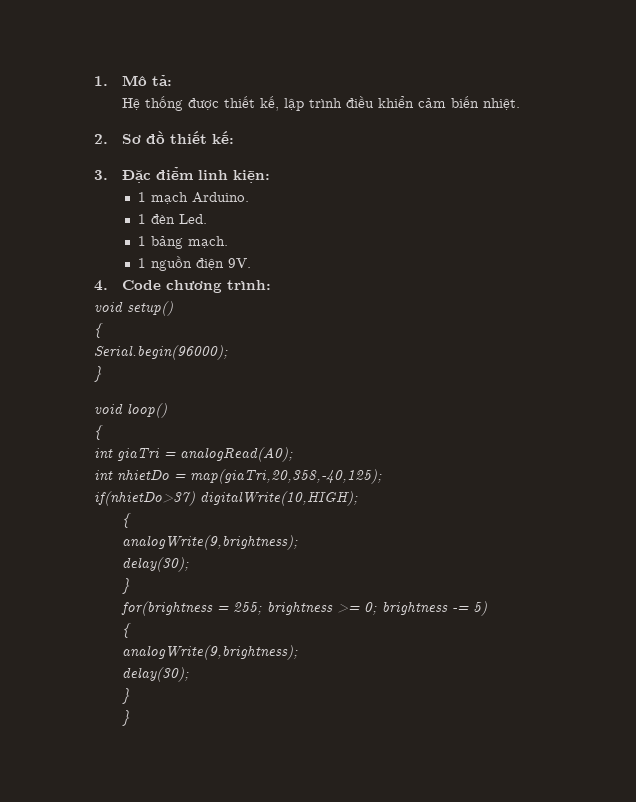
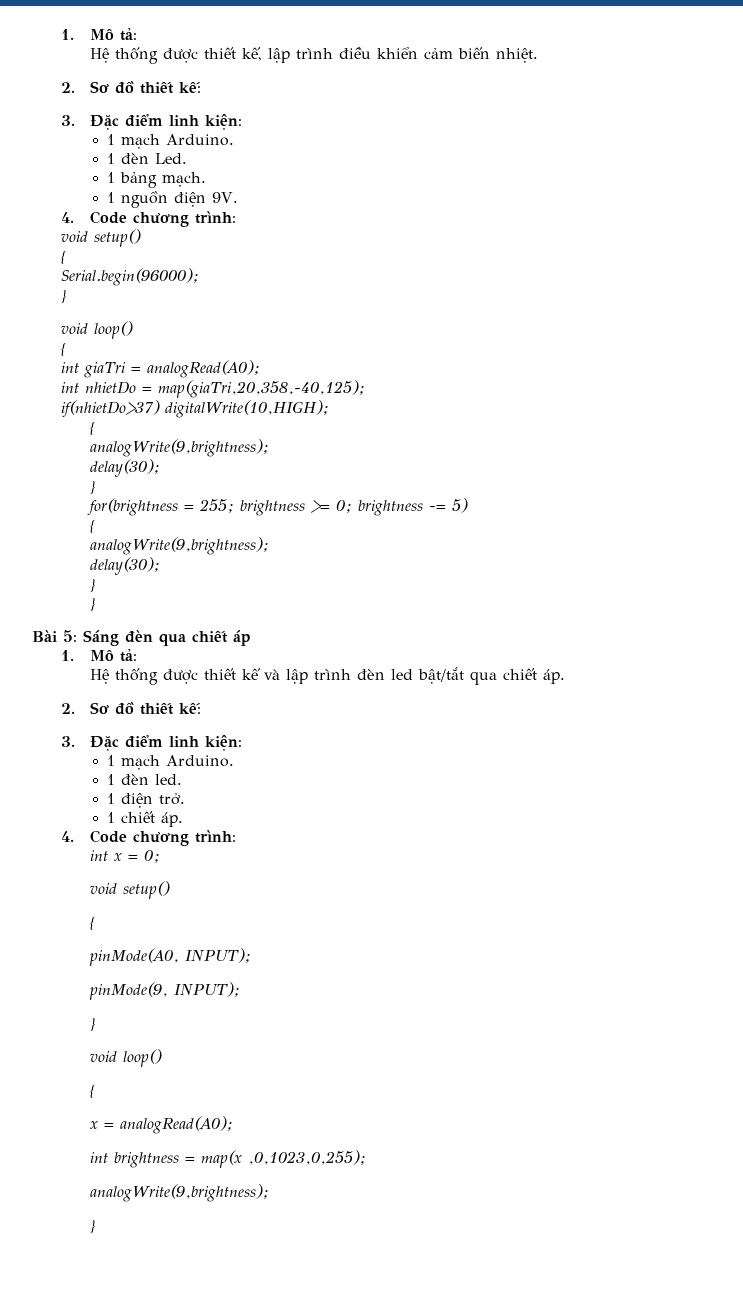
+ Bài 5: Sáng đèn qua chiết áp
+ 1. Mô tả:
+ Hệ thống được thiết kế và lập trình đèn led bật/tắt qua chiết áp.
+ 2. Sơ đồ thiết kế:
+ 3. Đặc điểm linh kiện:
+ 1 mạch Arduino.
+ 1 đèn led.
+ 1 điện trở.
+ 1 chiết áp.
+ 4. Code chương trình:
+ int x = 0;
+ void setup()
+ {
+ pinMode(A0, INPUT);
+ pinMode(9, INPUT);
+ }
+ void loop()
+ {
+ x = analogRead(A0);
+ int brightness = map(x ,0,1023,0,255);
+ analogWrite(9,brightness);
+ }

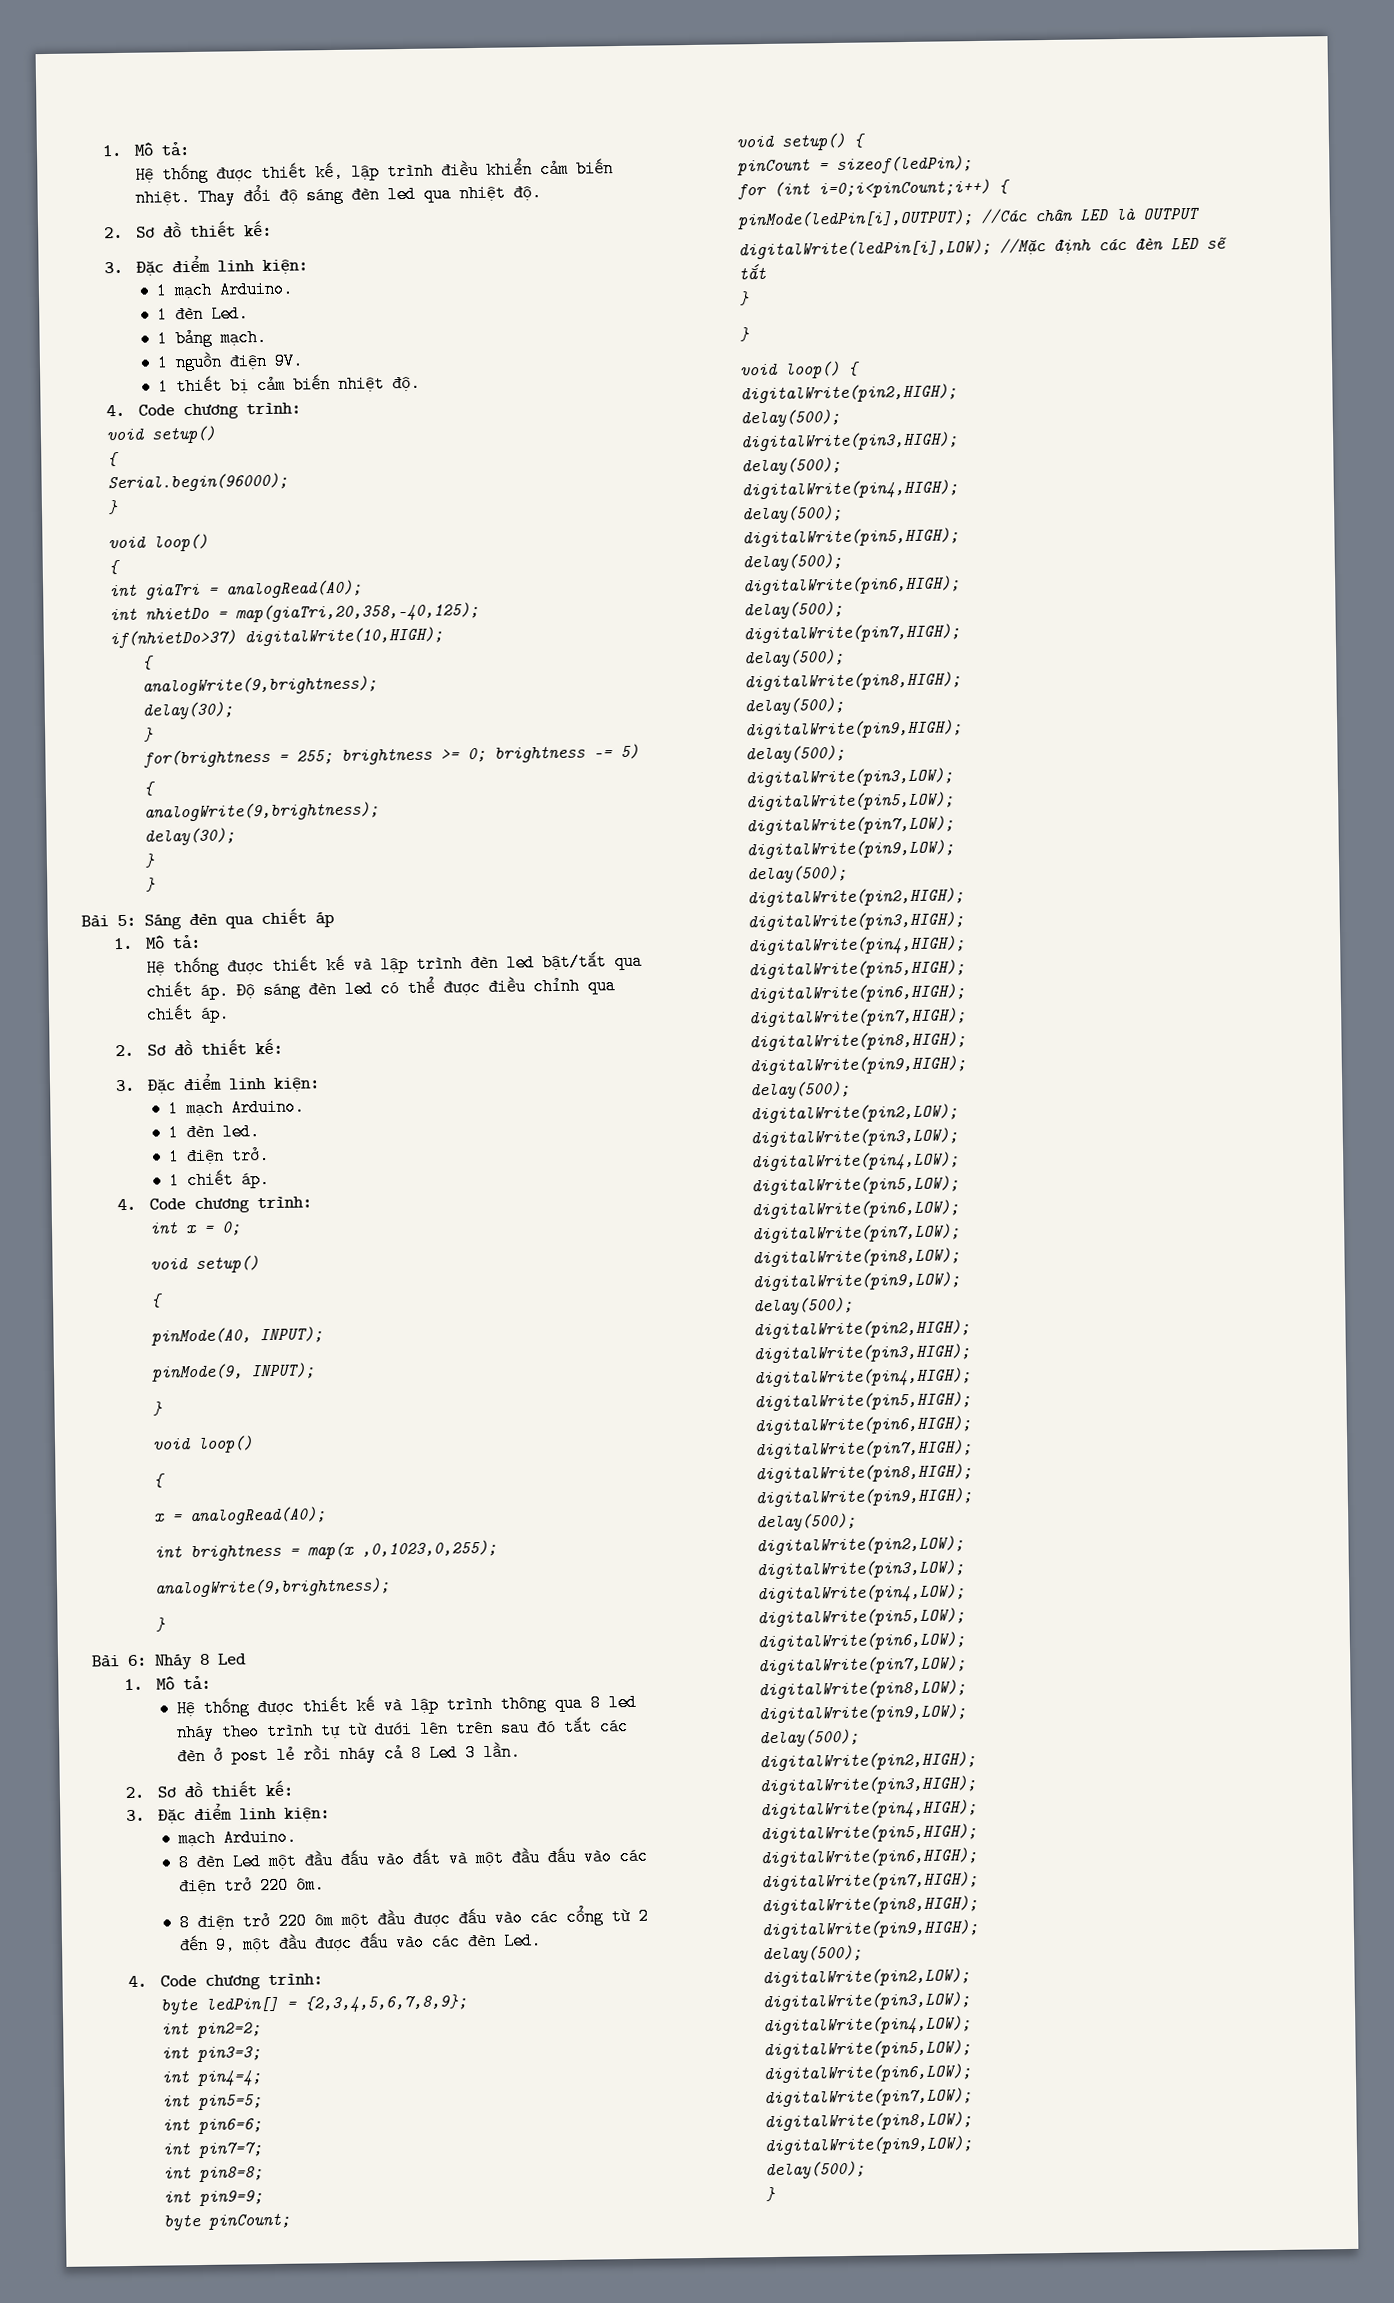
+ Thay đổi độ sáng đèn led qua nhiệt độ.
+ 1 thiết bị cảm biến nhiệt độ.
+ Độ sáng đèn led có thể được điều chỉnh qua chiết áp.
+ Bài 6: Nháy 8 Led
+ 1. Mô tả:
+ Hệ thống được thiết kế và lập trình thông qua 8 led nháy theo trình tự từ dưới lên trên sau đó tắt các đèn ở post lẻ rồi nháy cả 8 Led 3 lần.
+ 2. Sơ đồ thiết kế:
+ 3. Đặc điểm linh kiện:
+ mạch Arduino.
+ 8 đèn Led một đầu đấu vào đất và một đầu đấu vào các điện trở 220 ôm.
+ 8 điện trở 220 ôm một đầu được đấu vào các cổng từ 2 đến 9, một đầu được đấu vào các đèn Led.
+ 4. Code chương trình:
+ byte ledPin[] = {2,3,4,5,6,7,8,9};
+ int pin2=2;
+ int pin3=3;
+ int pin4=4;
+ int pin5=5;
+ int pin6=6;
+ int pin7=7;
+ int pin8=8;
+ int pin9=9;
+ byte pinCount;
+ void setup() {
+ pinCount = sizeof(ledPin);
+ for (int i=0;i<pinCount;i++) {
+ pinMode(ledPin[i],OUTPUT); //Các chân LED là OUTPUT
+ digitalWrite(ledPin[i],LOW); //Mặc định các đèn LED sẽ tắt
+ }
+ }
+ void loop() {
+ digitalWrite(pin2,HIGH);
+ delay(500);
+ digitalWrite(pin3,HIGH);
+ delay(500);
+ digitalWrite(pin4,HIGH);
+ delay(500);
+ digitalWrite(pin5,HIGH);
+ delay(500);
+ digitalWrite(pin6,HIGH);
+ delay(500);
+ digitalWrite(pin7,HIGH);
+ delay(500);
+ digitalWrite(pin8,HIGH);
+ delay(500);
+ digitalWrite(pin9,HIGH);
+ delay(500);
+ digitalWrite(pin3,LOW);
+ digitalWrite(pin5,LOW);
+ digitalWrite(pin7,LOW);
+ digitalWrite(pin9,LOW);
+ delay(500);
+ digitalWrite(pin2,HIGH);
+ digitalWrite(pin3,HIGH);
+ digitalWrite(pin4,HIGH);
+ digitalWrite(pin5,HIGH);
+ digitalWrite(pin6,HIGH);
+ digitalWrite(pin7,HIGH);
+ digitalWrite(pin8,HIGH);
+ digitalWrite(pin9,HIGH);
+ delay(500);
+ digitalWrite(pin2,LOW);
+ digitalWrite(pin3,LOW);
+ digitalWrite(pin4,LOW);
+ digitalWrite(pin5,LOW);
+ digitalWrite(pin6,LOW);
+ digitalWrite(pin7,LOW);
+ digitalWrite(pin8,LOW);
+ digitalWrite(pin9,LOW);
+ delay(500);
+ digitalWrite(pin2,HIGH);
+ digitalWrite(pin3,HIGH);
+ digitalWrite(pin4,HIGH);
+ digitalWrite(pin5,HIGH);
+ digitalWrite(pin6,HIGH);
+ digitalWrite(pin7,HIGH);
+ digitalWrite(pin8,HIGH);
+ digitalWrite(pin9,HIGH);
+ delay(500);
+ digitalWrite(pin2,LOW);
+ digitalWrite(pin3,LOW);
+ digitalWrite(pin4,LOW);
+ digitalWrite(pin5,LOW);
+ digitalWrite(pin6,LOW);
+ digitalWrite(pin7,LOW);
+ digitalWrite(pin8,LOW);
+ digitalWrite(pin9,LOW);
+ delay(500);
+ digitalWrite(pin2,HIGH);
+ digitalWrite(pin3,HIGH);
+ digitalWrite(pin4,HIGH);
+ digitalWrite(pin5,HIGH);
+ digitalWrite(pin6,HIGH);
+ digitalWrite(pin7,HIGH);
+ digitalWrite(pin8,HIGH);
+ digitalWrite(pin9,HIGH);
+ delay(500);
+ digitalWrite(pin2,LOW);
+ digitalWrite(pin3,LOW);
+ digitalWrite(pin4,LOW);
+ digitalWrite(pin5,LOW);
+ digitalWrite(pin6,LOW);
+ digitalWrite(pin7,LOW);
+ digitalWrite(pin8,LOW);
+ digitalWrite(pin9,LOW);
+ delay(500);
+ }

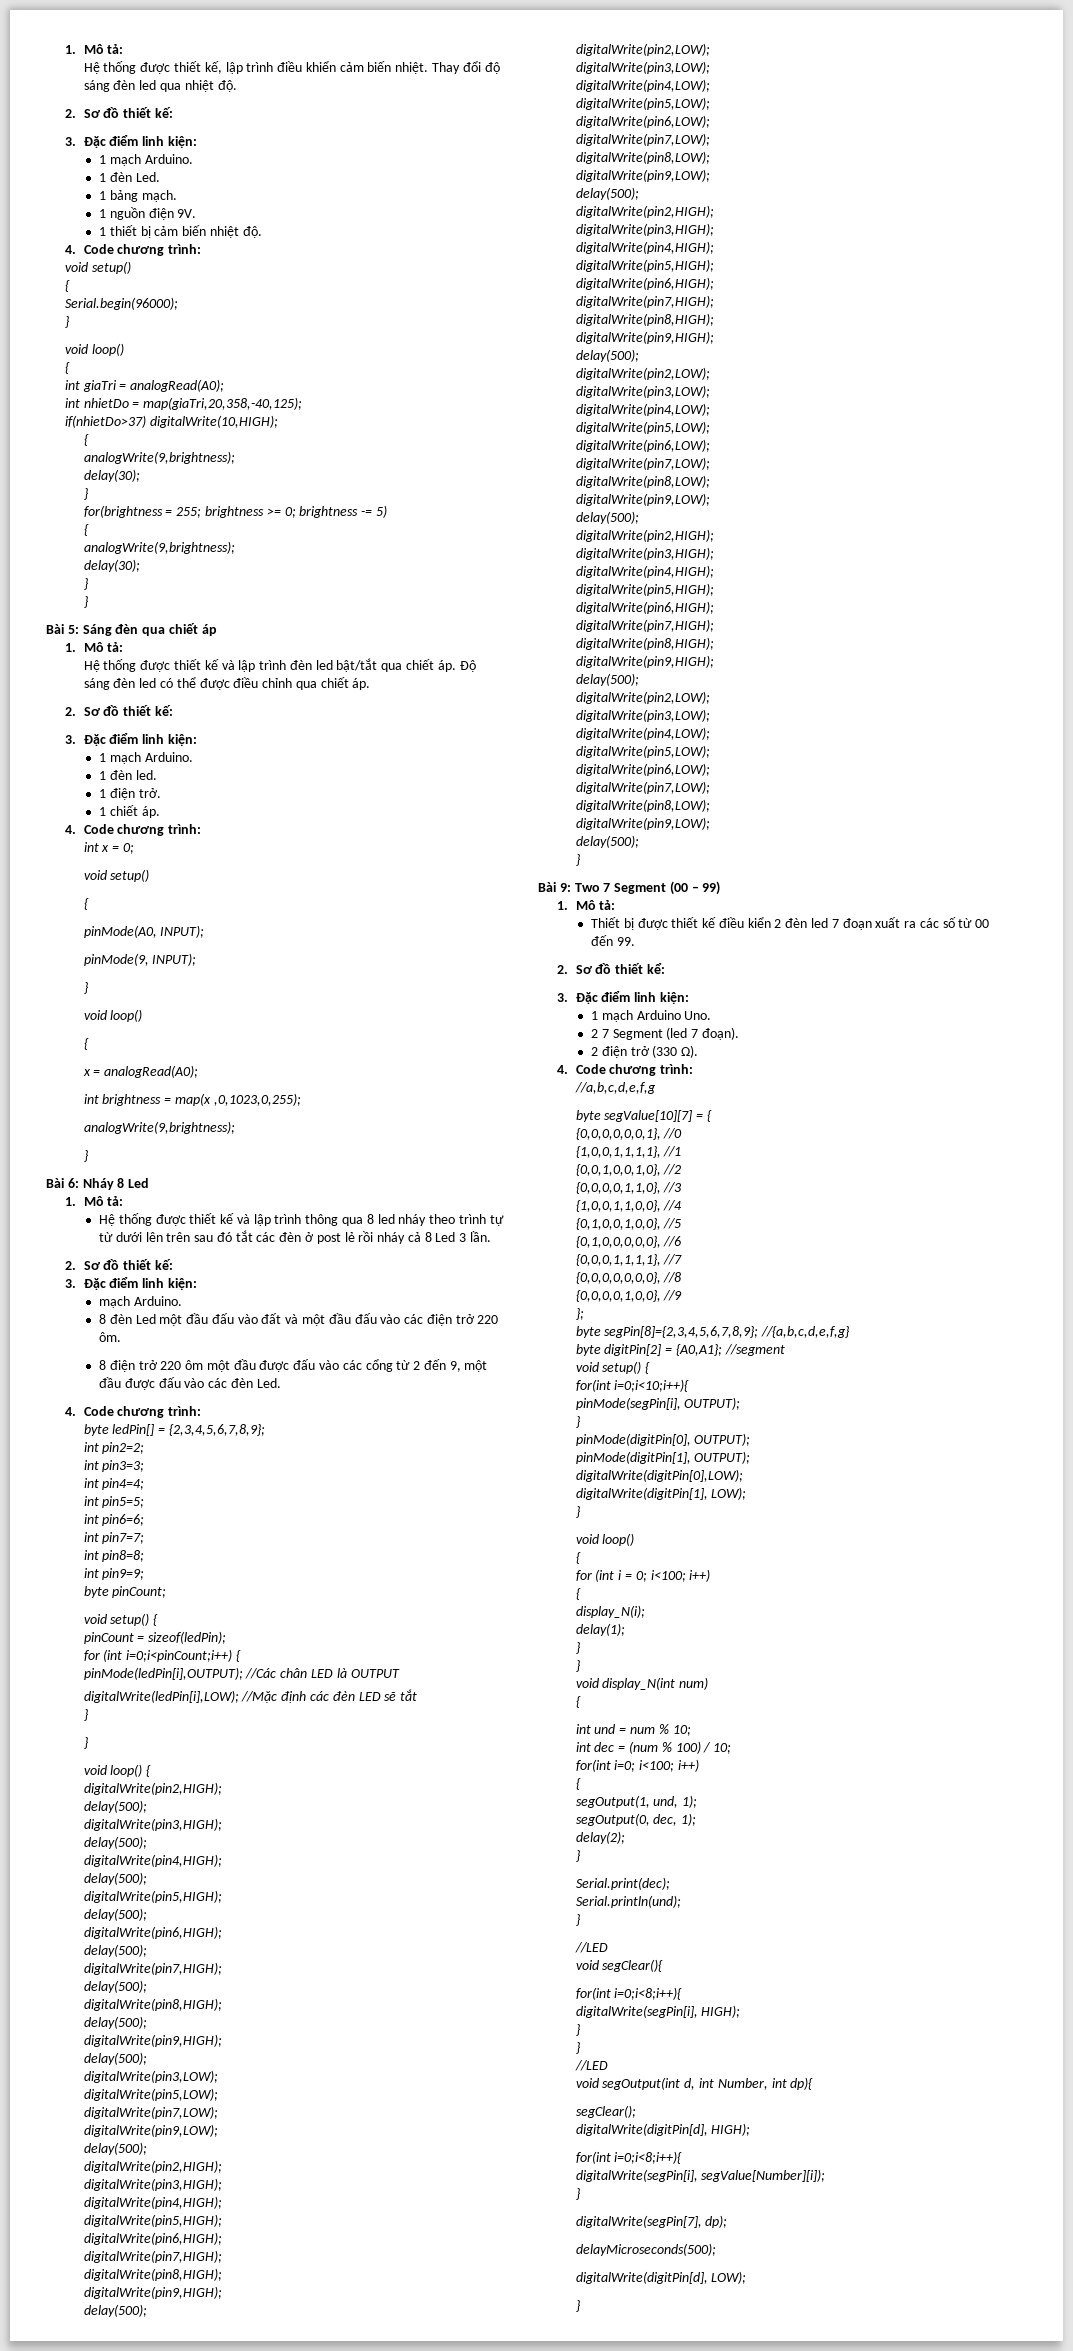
+ Bài 9: Two 7 Segment (00 – 99)
+ 1. Mô tả:
+ Thiết bị được thiết kế điều kiển 2 đèn led 7 đoạn xuất ra các số từ 00 đến 99.
+ 2. Sơ đồ thiết kể:
+ 3. Đặc điểm linh kiện:
+ 1 mạch Arduino Uno.
+ 2 7 Segment (led 7 đoạn).
+ 2 điện trở (330 Ω).
+ 4. Code chương trình:
+ //a,b,c,d,e,f,g
+ byte segValue[10][7] = {
+ {0,0,0,0,0,0,1}, //0
+ {1,0,0,1,1,1,1}, //1
+ {0,0,1,0,0,1,0}, //2
+ {0,0,0,0,1,1,0}, //3
+ {1,0,0,1,1,0,0}, //4
+ {0,1,0,0,1,0,0}, //5
+ {0,1,0,0,0,0,0}, //6
+ {0,0,0,1,1,1,1}, //7
+ {0,0,0,0,0,0,0}, //8
+ {0,0,0,0,1,0,0}, //9
+ };
+ byte segPin[8]={2,3,4,5,6,7,8,9}; //{a,b,c,d,e,f,g}
+ byte digitPin[2] = {A0,A1}; //segment
+ void setup() {
+ for(int i=0;i<10;i++){
+ pinMode(segPin[i], OUTPUT);
+ }
+ pinMode(digitPin[0], OUTPUT);
+ pinMode(digitPin[1], OUTPUT);
+ digitalWrite(digitPin[0],LOW);
+ digitalWrite(digitPin[1], LOW);
+ }
+ void loop()
+ {
+ for (int i = 0; i<100; i++)
+ {
+ display_N(i);
+ delay(1);
+ }
+ }
+ void display_N(int num)
+ {
+ int und = num % 10;
+ int dec = (num % 100) / 10;
+ for(int i=0; i<100; i++)
+ {
+ segOutput(1, und, 1);
+ segOutput(0, dec, 1);
+ delay(2);
+ }
+ Serial.print(dec);
+ Serial.println(und);
+ }
+ //LED
+ void segClear(){
+ for(int i=0;i<8;i++){
+ digitalWrite(segPin[i], HIGH);
+ }
+ }
+ //LED
+ void segOutput(int d, int Number, int dp){
+ segClear();
+ digitalWrite(digitPin[d], HIGH);
+ for(int i=0;i<8;i++){
+ digitalWrite(segPin[i], segValue[Number][i]);
+ }
+ digitalWrite(segPin[7], dp);
+ delayMicroseconds(500);
+ digitalWrite(digitPin[d], LOW);
+ }

